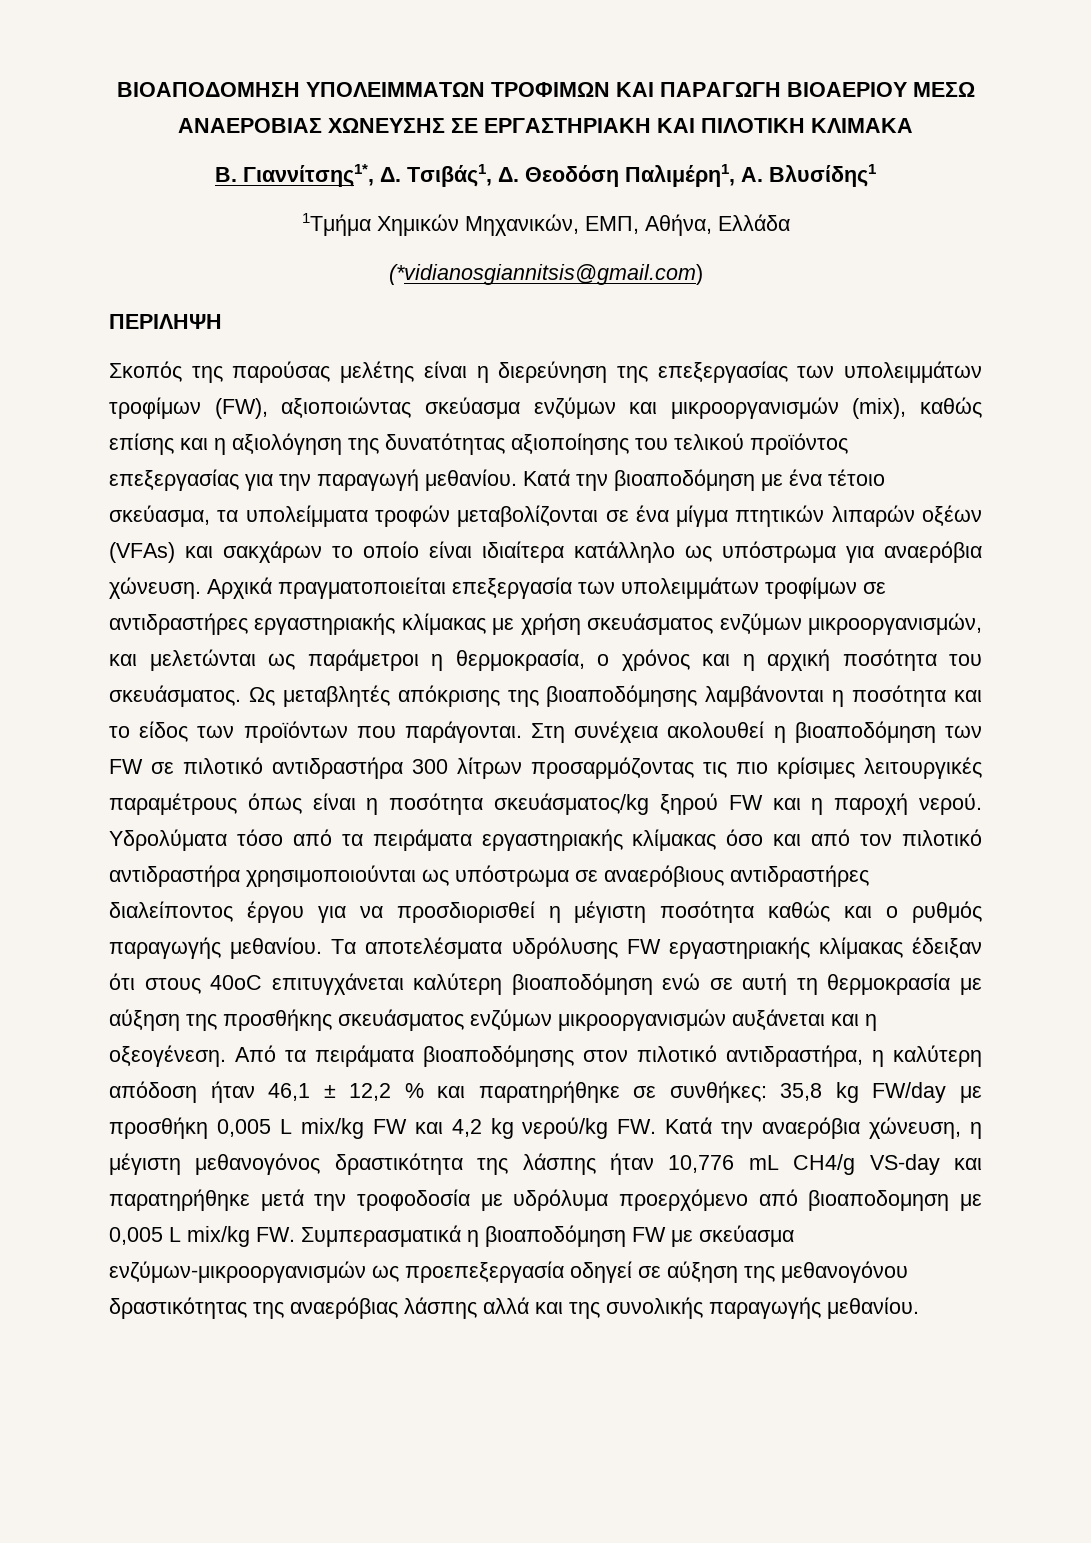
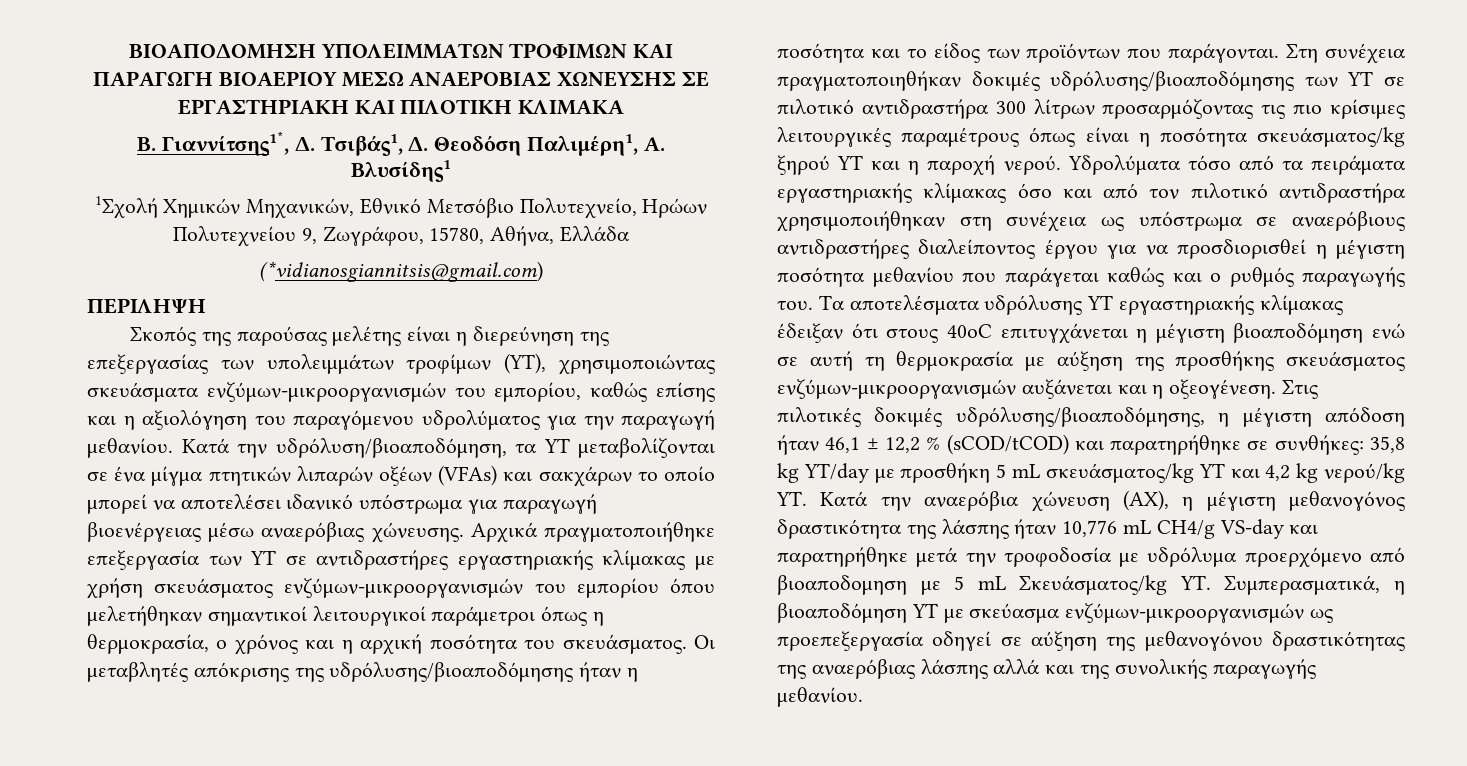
- 1Τμήμα Χημικών Μηχανικών, ΕΜΠ, Αθήνα, Ελλάδα
+ 1Σχολή Χημικών Μηχανικών, Εθνικό Μετσόβιο Πολυτεχνείο, Ηρώων Πολυτεχνείου 9, Ζωγράφου, 15780, Αθήνα, Ελλάδα
- Σκοπός της παρούσας μελέτης είναι η διερεύνηση της επεξεργασίας των υπολειμμάτων τροφίμων (FW), αξιοποιώντας σκεύασμα ενζύμων και μικροοργανισμών (mix), καθώς επίσης και η αξιολόγηση της δυνατότητας αξιοποίησης του τελικού προϊόντος επεξεργασίας για την παραγωγή μεθανίου.
+ Σκοπός της παρούσας μελέτης είναι η διερεύνηση της επεξεργασίας των υπολειμμάτων τροφίμων (ΥΤ), χρησιμοποιώντας σκευάσματα ενζύμων-μικροοργανισμών του εμπορίου, καθώς επίσης και η αξιολόγηση του παραγόμενου υδρολύματος για την παραγωγή μεθανίου.
- Κατά την βιοαποδόμηση με ένα τέτοιο σκεύασμα, τα υπολείμματα τροφών μεταβολίζονται σε ένα μίγμα πτητικών λιπαρών οξέων (VFAs) και σακχάρων το οποίο είναι ιδιαίτερα κατάλληλο ως υπόστρωμα για αναερόβια χώνευση. Αρχικά πραγματοποιείται επεξεργασία των υπολειμμάτων τροφίμων σε αντιδραστήρες εργαστηριακής κλίμακας με χρήση σκευάσματος ενζύμων μικροοργανισμών, και μελετώνται ως παράμετροι η θερμοκρασία, ο χρόνος και η αρχική ποσότητα του σκευάσματος.
+ Κατά την υδρόλυση/βιοαποδόμηση, τα ΥΤ μεταβολίζονται σε ένα μίγμα πτητικών λιπαρών οξέων (VFAs) και σακχάρων το οποίο μπορεί να αποτελέσει ιδανικό υπόστρωμα για παραγωγή βιοενέργειας μέσω αναερόβιας χώνευσης. Αρχικά πραγματοποιήθηκε επεξεργασία των ΥΤ σε αντιδραστήρες εργαστηριακής κλίμακας με χρήση σκευάσματος ενζύμων-μικροοργανισμών του εμπορίου όπου μελετήθηκαν σημαντικοί λειτουργικοί παράμετροι όπως η θερμοκρασία, ο χρόνος και η αρχική ποσότητα του σκευάσματος.
- Ως μεταβλητές απόκρισης της βιοαποδόμησης λαμβάνονται η ποσότητα και το είδος των προϊόντων που παράγονται.
+ Οι μεταβλητές απόκρισης της υδρόλυσης/βιοαποδόμησης ήταν η ποσότητα και το είδος των προϊόντων που παράγονται.
- Στη συνέχεια ακολουθεί η βιοαποδόμηση των FW σε πιλοτικό αντιδραστήρα 300 λίτρων προσαρμόζοντας τις πιο κρίσιμες λειτουργικές παραμέτρους όπως είναι η ποσότητα σκευάσματος/kg ξηρού FW και η παροχή νερού.
+ Στη συνέχεια πραγματοποιηθήκαν δοκιμές υδρόλυσης/βιοαποδόμησης των ΥΤ σε πιλοτικό αντιδραστήρα 300 λίτρων προσαρμόζοντας τις πιο κρίσιμες λειτουργικές παραμέτρους όπως είναι η ποσότητα σκευάσματος/kg ξηρού ΥΤ και η παροχή νερού.
- Υδρολύματα τόσο από τα πειράματα εργαστηριακής κλίμακας όσο και από τον πιλοτικό αντιδραστήρα χρησιμοποιούνται ως υπόστρωμα σε αναερόβιους αντιδραστήρες διαλείποντος έργου για να προσδιορισθεί η μέγιστη ποσότητα καθώς και ο ρυθμός παραγωγής μεθανίου.
+ Υδρολύματα τόσο από τα πειράματα εργαστηριακής κλίμακας όσο και από τον πιλοτικό αντιδραστήρα χρησιμοποιήθηκαν στη συνέχεια ως υπόστρωμα σε αναερόβιους αντιδραστήρες διαλείποντος έργου για να προσδιορισθεί η μέγιστη ποσότητα μεθανίου που παράγεται καθώς και ο ρυθμός παραγωγής του.
- Τα αποτελέσματα υδρόλυσης FW εργαστηριακής κλίμακας έδειξαν ότι στους 40oC επιτυγχάνεται καλύτερη βιοαποδόμηση ενώ σε αυτή τη θερμοκρασία με αύξηση της προσθήκης σκευάσματος ενζύμων μικροοργανισμών αυξάνεται και η οξεογένεση.
+ Τα αποτελέσματα υδρόλυσης ΥΤ εργαστηριακής κλίμακας έδειξαν ότι στους 40oC επιτυγχάνεται η μέγιστη βιοαποδόμηση ενώ σε αυτή τη θερμοκρασία με αύξηση της προσθήκης σκευάσματος ενζύμων-μικροοργανισμών αυξάνεται και η οξεογένεση.
- Από τα πειράματα βιοαποδόμησης στον πιλοτικό αντιδραστήρα, η καλύτερη απόδοση ήταν 46,1 ± 12,2 % και παρατηρήθηκε σε συνθήκες:
+ Στις πιλοτικές δοκιμές υδρόλυσης/βιοαποδόμησης, η μέγιστη απόδοση ήταν 46,1 ± 12,2 % (sCOD/tCOD) και παρατηρήθηκε σε συνθήκες:
- 35,8 kg FW/day με προσθήκη 0,005 L mix/kg FW και 4,2 kg νερού/kg FW. Κατά την αναερόβια χώνευση, η μέγιστη μεθανογόνος δραστικότητα της λάσπης ήταν 10,776 mL CH4/g VS-day και παρατηρήθηκε μετά την τροφοδοσία με υδρόλυμα προερχόμενο από βιοαποδομηση με 0,005 L mix/kg FW. Συμπερασματικά η βιοαποδόμηση FW με σκεύασμα ενζύμων-μικροοργανισμών ως προεπεξεργασία οδηγεί σε αύξηση της μεθανογόνου δραστικότητας της αναερόβιας λάσπης αλλά και της συνολικής παραγωγής μεθανίου.
+ 35,8 kg ΥΤ/day με προσθήκη 5 mL σκευάσματος/kg ΥΤ και 4,2 kg νερού/kg ΥΤ. Κατά την αναερόβια χώνευση (ΑΧ), η μέγιστη μεθανογόνος δραστικότητα της λάσπης ήταν 10,776 mL CH4/g VS-day και παρατηρήθηκε μετά την τροφοδοσία με υδρόλυμα προερχόμενο από βιοαποδομηση με 5 mL Σκευάσματος/kg ΥΤ. Συμπερασματικά, η βιοαποδόμηση ΥΤ με σκεύασμα ενζύμων-μικροοργανισμών ως προεπεξεργασία οδηγεί σε αύξηση της μεθανογόνου δραστικότητας της αναερόβιας λάσπης αλλά και της συνολικής παραγωγής μεθανίου.

